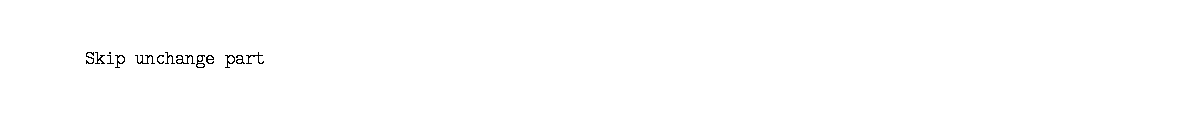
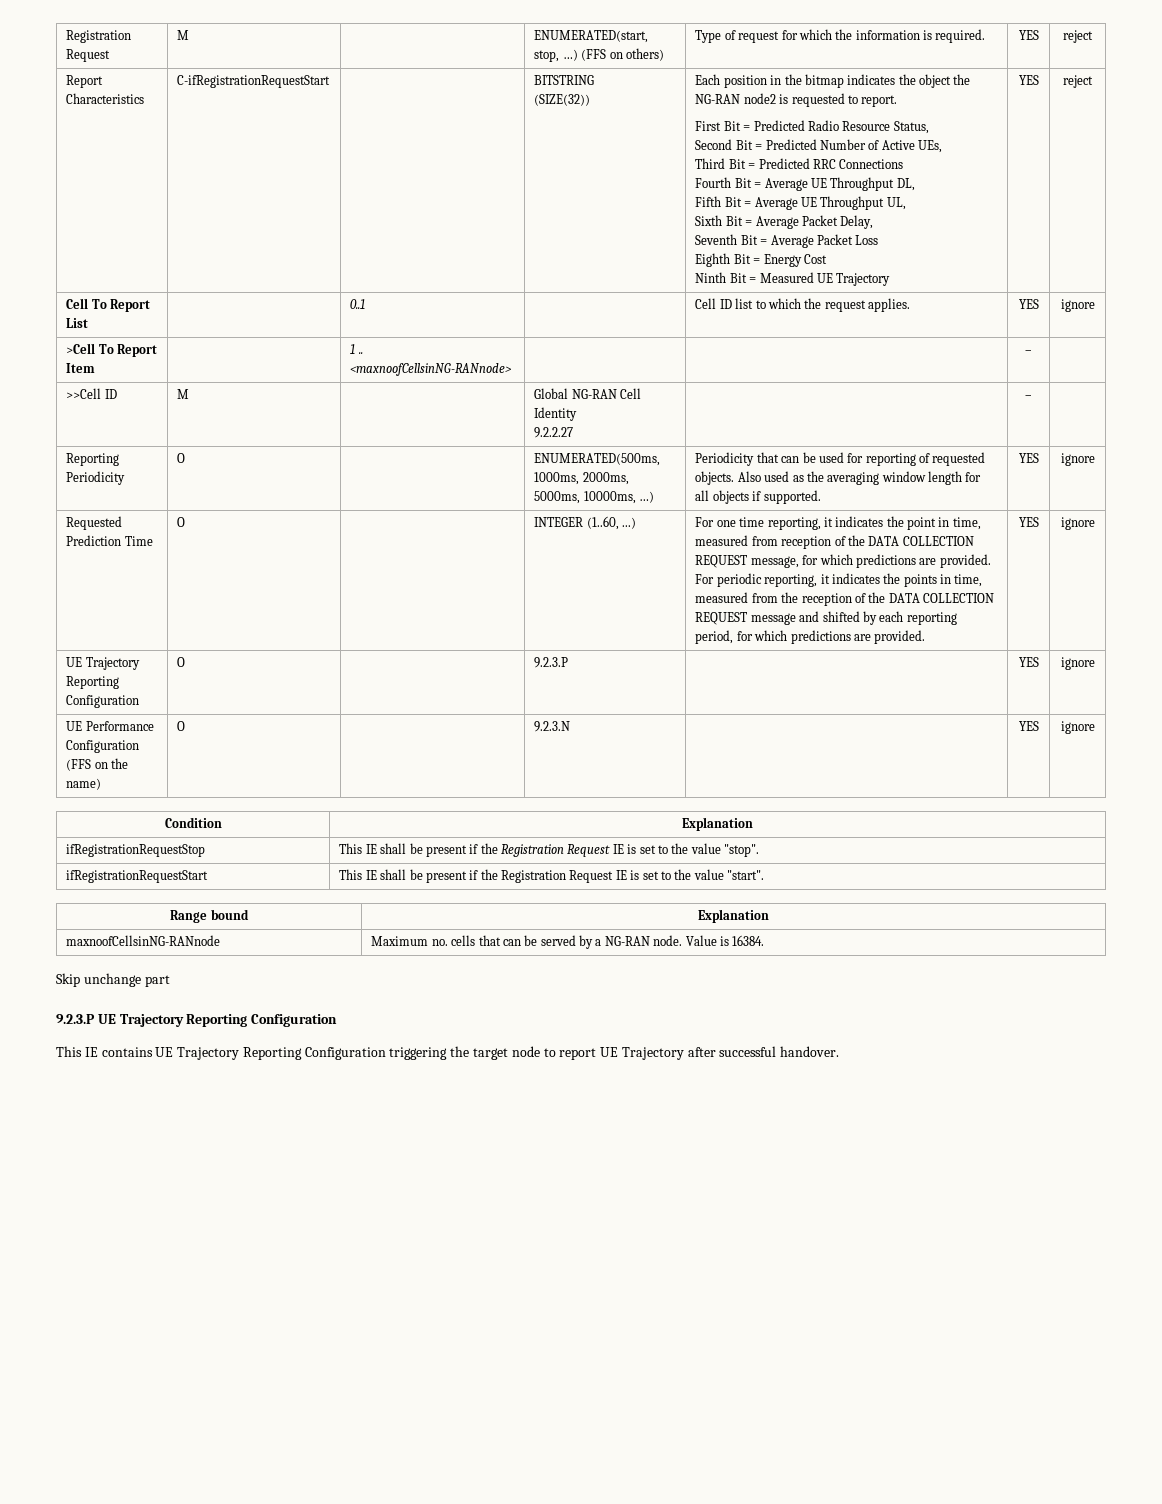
+ Registration Request | M | | ENUMERATED(start, stop, …) (FFS on others) | Type of request for which the information is required. | YES | reject
+ Report Characteristics | C-ifRegistrationRequestStart | | BITSTRING
+ (SIZE(32)) | Each position in the bitmap indicates the object the NG-RAN node2 is requested to report.
+ First Bit = Predicted Radio Resource Status,
+ Second Bit = Predicted Number of Active UEs,
+ Third Bit = Predicted RRC Connections
+ Fourth Bit = Average UE Throughput DL,
+ Fifth Bit = Average UE Throughput UL,
+ Sixth Bit = Average Packet Delay,
+ Seventh Bit = Average Packet Loss
+ Eighth Bit = Energy Cost
+ Ninth Bit = Measured UE Trajectory | YES | reject
+ Cell To Report List | | 0..1 | | Cell ID list to which the request applies. | YES | ignore
+ >Cell To Report Item | | 1 .. <maxnoofCellsinNG-RANnode> | | | – |
+ >>Cell ID | M | | Global NG-RAN Cell Identity
+ 9.2.2.27 | | – |
+ Reporting Periodicity | O | | ENUMERATED(500ms, 1000ms, 2000ms, 5000ms, 10000ms, …) | Periodicity that can be used for reporting of requested objects. Also used as the averaging window length for all objects if supported. | YES | ignore
+ Requested Prediction Time | O | | INTEGER (1..60, ...) | For one time reporting, it indicates the point in time, measured from reception of the DATA COLLECTION REQUEST message, for which predictions are provided. For periodic reporting, it indicates the points in time, measured from the reception of the DATA COLLECTION REQUEST message and shifted by each reporting period, for which predictions are provided. | YES | ignore
+ UE Trajectory Reporting Configuration | O | | 9.2.3.P | | YES | ignore
+ UE Performance Configuration (FFS on the name) | O | | 9.2.3.N | | YES | ignore
+ Condition | Explanation
+ ifRegistrationRequestStop | This IE shall be present if the Registration Request IE is set to the value "stop".
+ ifRegistrationRequestStart | This IE shall be present if the Registration Request IE is set to the value "start".
+ Range bound | Explanation
+ maxnoofCellsinNG-RANnode | Maximum no. cells that can be served by a NG-RAN node. Value is 16384.
  Skip unchange part
+ 9.2.3.P UE Trajectory Reporting Configuration
+ This IE contains UE Trajectory Reporting Configuration triggering the target node to report UE Trajectory after successful handover.

